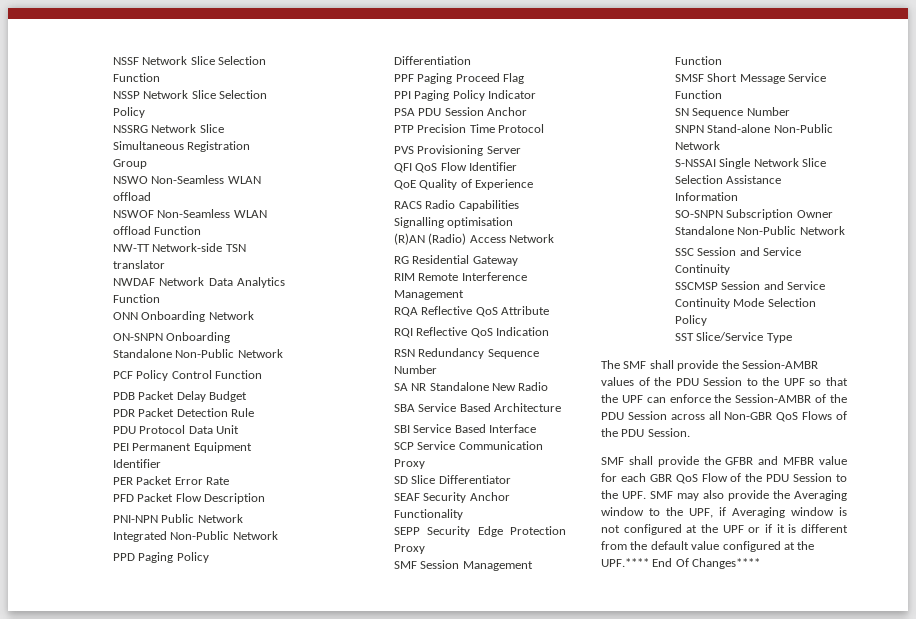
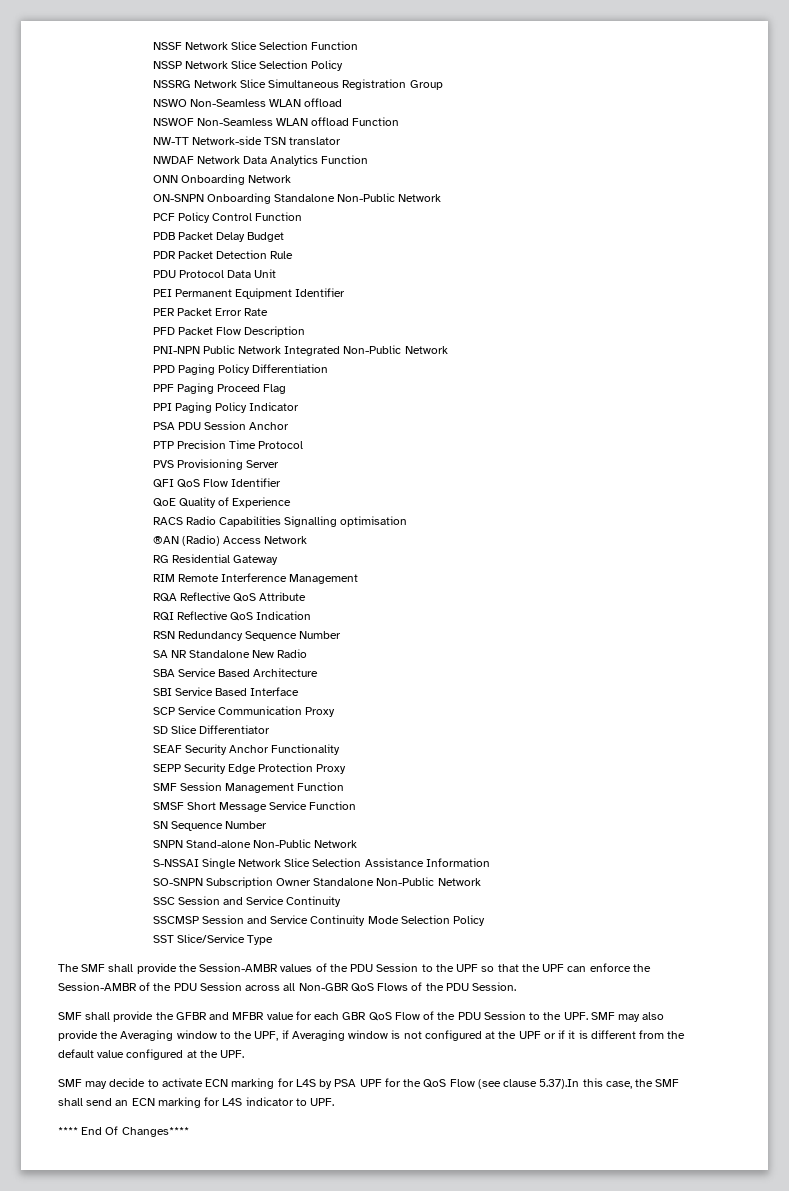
- (R)AN (Radio) Access Network
+ ®AN (Radio) Access Network
- SMF shall provide the GFBR and MFBR value for each GBR QoS Flow of the PDU Session to the UPF. SMF may also provide the Averaging window to the UPF, if Averaging window is not configured at the UPF or if it is different from the default value configured at the UPF.**** End Of Changes****
+ SMF shall provide the GFBR and MFBR value for each GBR QoS Flow of the PDU Session to the UPF. SMF may also provide the Averaging window to the UPF, if Averaging window is not configured at the UPF or if it is different from the default value configured at the UPF.
+ SMF may decide to activate ECN marking for L4S by PSA UPF for the QoS Flow (see clause 5.37).In this case, the SMF shall send an ECN marking for L4S indicator to UPF.
+ **** End Of Changes****

